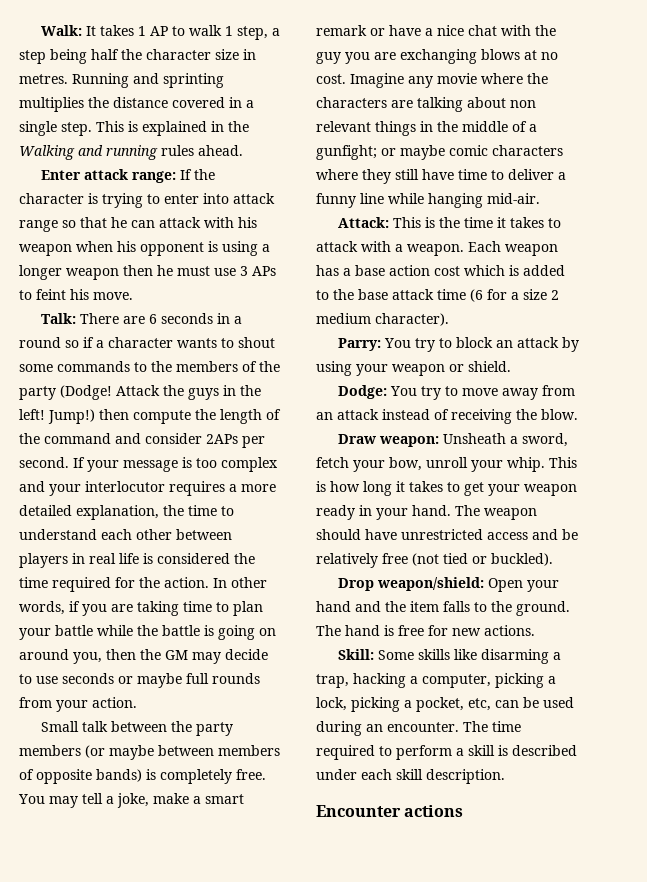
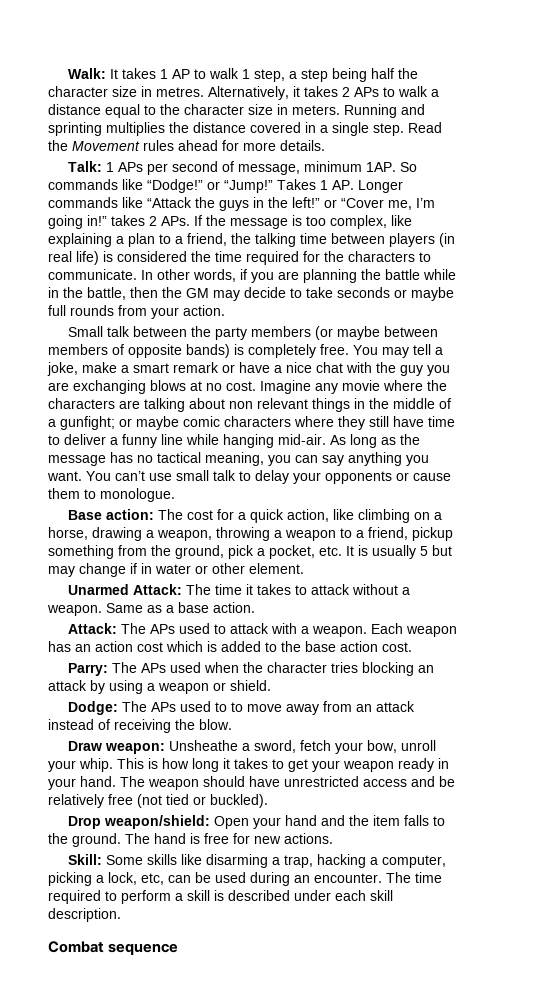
+ Alternatively, it takes 2 APs to walk a distance equal to the character size in meters.
- This is explained in the Walking and running rules ahead.
- Enter attack range: If the character is trying to enter into attack range so that he can attack with his weapon when his opponent is using a longer weapon then he must use 3 APs to feint his move.
- Talk: There are 6 seconds in a round so if a character wants to shout some commands to the members of the party (Dodge! Attack the guys in the left! Jump!) then compute the length of the command and consider 2APs per second. If your message is too complex and your interlocutor requires a more detailed explanation, the time to understand each other between players in real life is considered the time required for the action.
+ Read the Movement rules ahead for more details.
+ Talk: 1 APs per second of message, minimum 1AP. So commands like “Dodge!” or “Jump!” Takes 1 AP. Longer commands like “Attack the guys in the left!” or “Cover me, I’m going in!” takes 2 APs. If the message is too complex, like explaining a plan to a friend, the talking time between players (in real life) is considered the time required for the characters to communicate.
- In other words, if you are taking time to plan your battle while the battle is going on around you, then the GM may decide to use seconds or maybe full rounds from your action.
+ In other words, if you are planning the battle while in the battle, then the GM may decide to take seconds or maybe full rounds from your action.
- Imagine any movie where the characters are talking about non relevant things in the middle of a gunfight; or maybe comic characters where they still have time to deliver a funny line while hanging mid-air.
- Attack: This is the time it takes to attack with a weapon.
+ Imagine any movie where the characters are talking about non relevant things in the middle of a gunfight; or maybe comic characters where they still have time to deliver a funny line while hanging mid-air. As long as the message has no tactical meaning, you can say anything you want. You can’t use small talk to delay your opponents or cause them to monologue.
+ Base action: The cost for a quick action, like climbing on a horse, drawing a weapon, throwing a weapon to a friend, pickup something from the ground, pick a pocket, etc. It is usually 5 but may change if in water or other element.
+ Unarmed Attack: The time it takes to attack without a weapon. Same as a base action.
+ Attack: The APs used to attack with a weapon.
- Each weapon has a base action cost which is added to the base attack time (6 for a size 2 medium character).
- Parry: You try to block an attack by using your weapon or shield.
+ Each weapon has an action cost which is added to the base action cost.
+ Parry: The APs used when the character tries blocking an attack by using a weapon or shield.
- Dodge: You try to move away from an attack instead of receiving the blow.
+ Dodge: The APs used to to move away from an attack instead of receiving the blow.
- Draw weapon: Unsheath a sword, fetch your bow, unroll your whip.
+ Draw weapon: Unsheathe a sword, fetch your bow, unroll your whip.
- Skill: Some skills like disarming a trap, hacking a computer, picking a lock, picking a pocket, etc, can be used during an encounter.
+ Skill: Some skills like disarming a trap, hacking a computer, picking a lock, etc, can be used during an encounter.
- Encounter actions
+ Combat sequence

